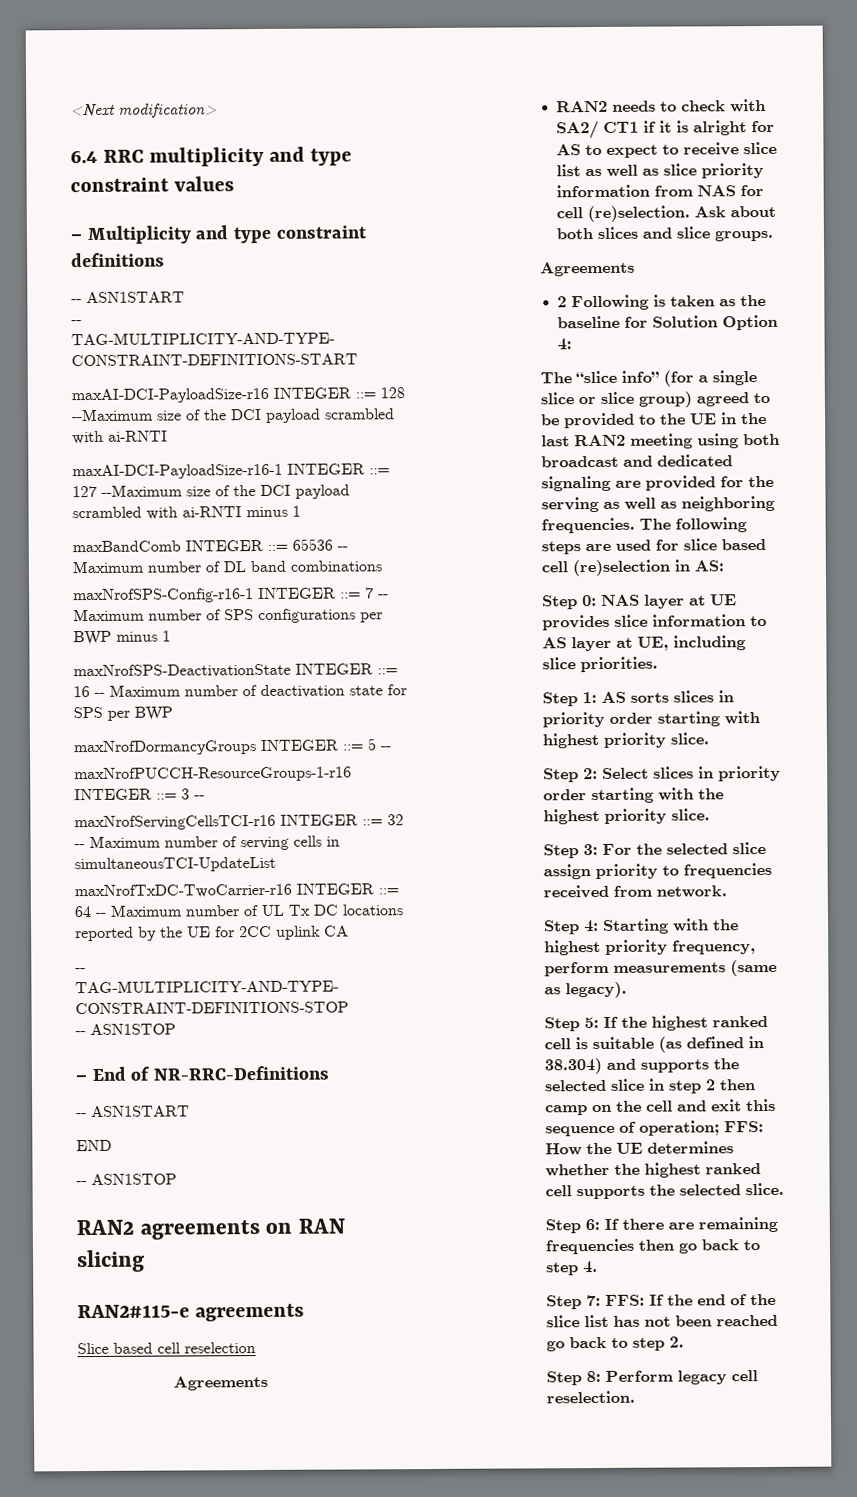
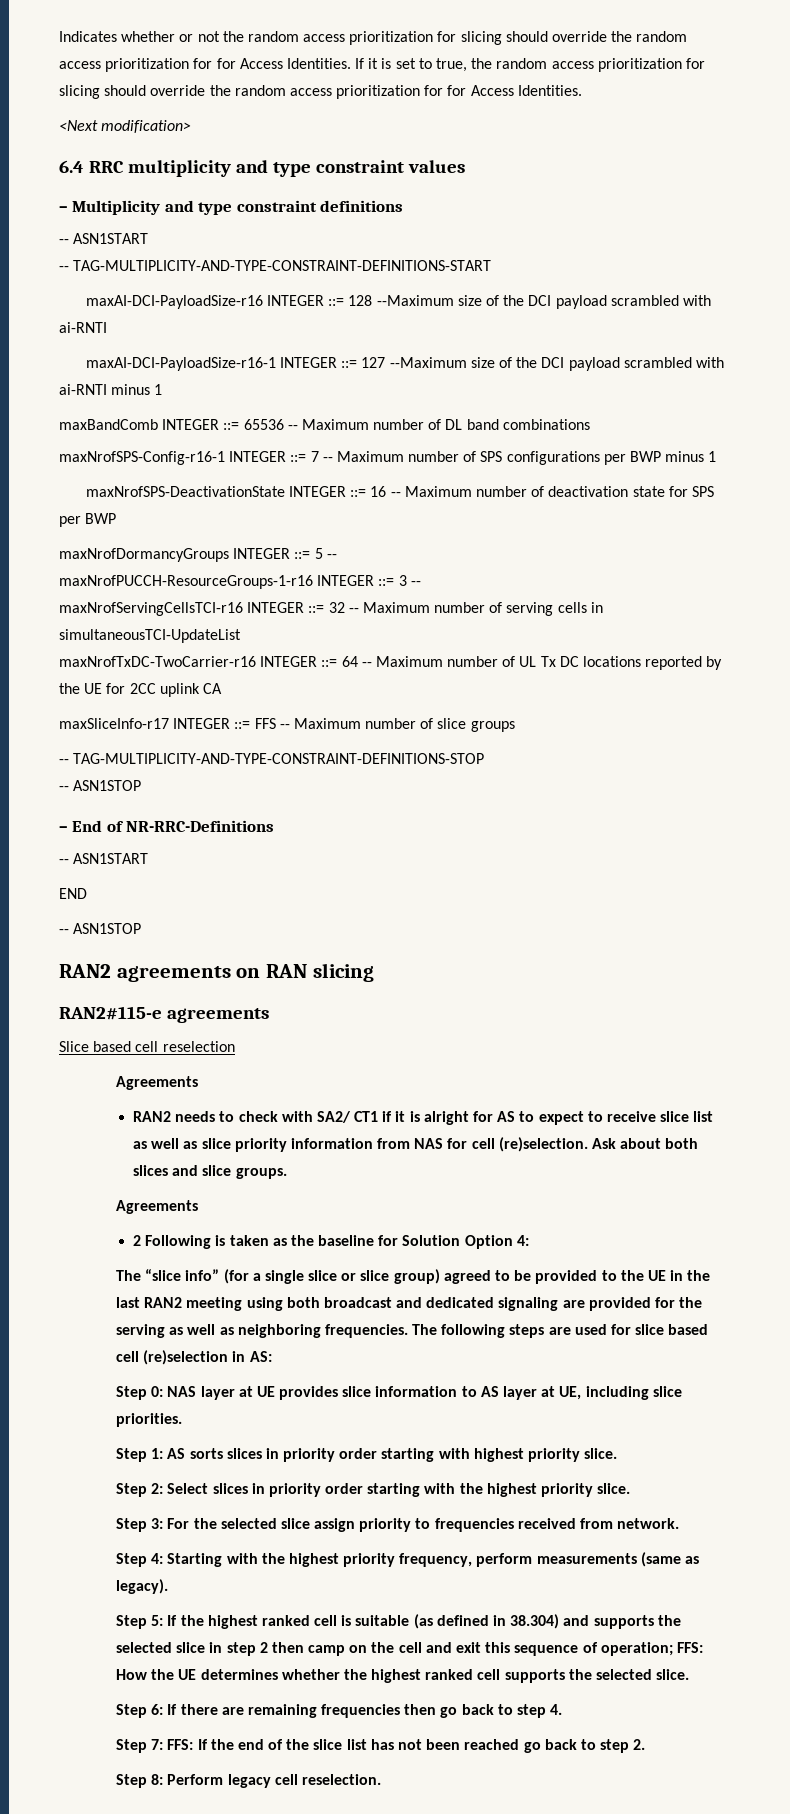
+ Indicates whether or not the random access prioritization for slicing should override the random access prioritization for for Access Identities. If it is set to true, the random access prioritization for slicing should override the random access prioritization for for Access Identities.
+ maxSliceInfo-r17 INTEGER ::= FFS -- Maximum number of slice groups

